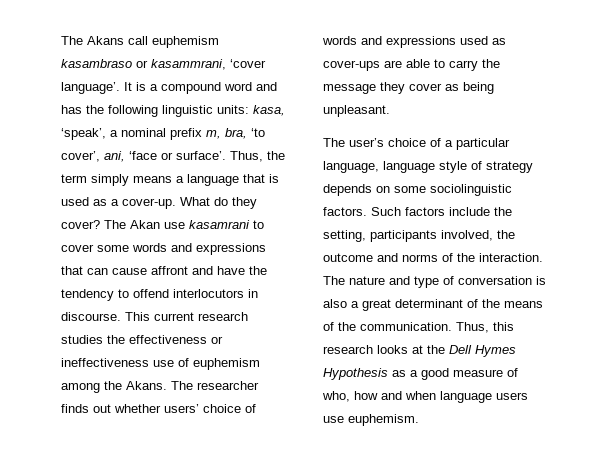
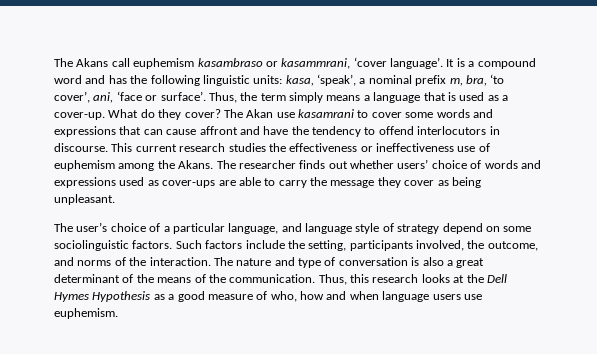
- The user’s choice of a particular language, language style of strategy depends on some sociolinguistic factors.
+ The user’s choice of a particular language, and language style of strategy depend on some sociolinguistic factors.
- Such factors include the setting, participants involved, the outcome and norms of the interaction.
+ Such factors include the setting, participants involved, the outcome, and norms of the interaction.

